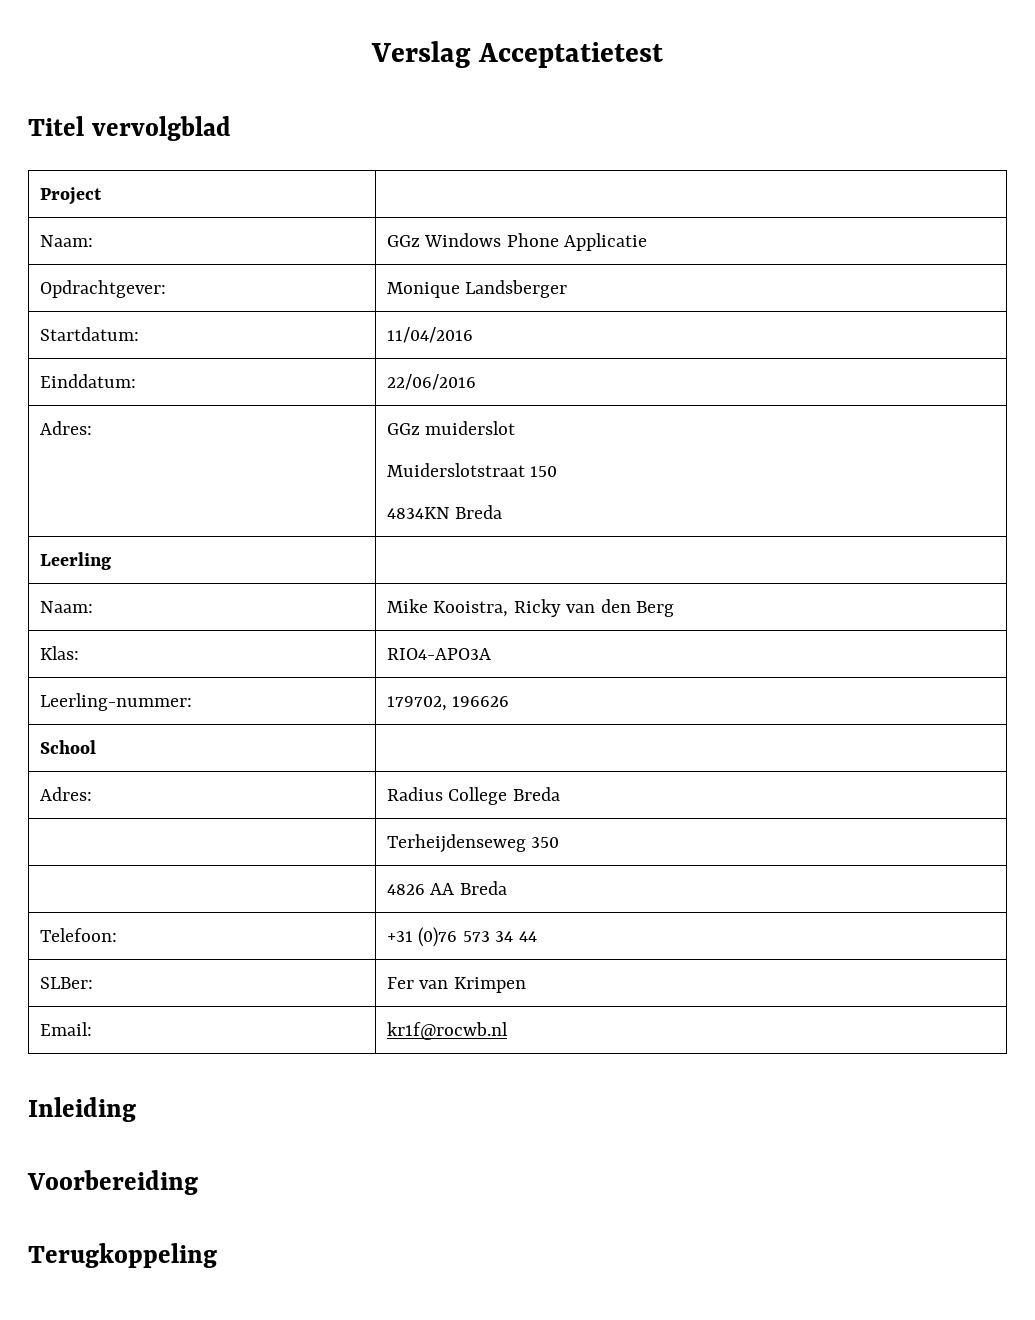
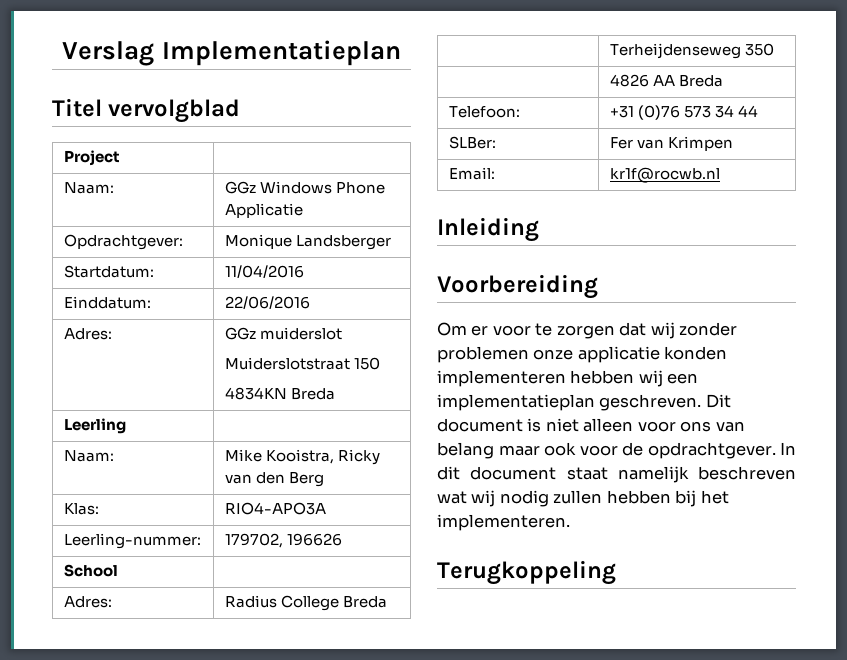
- Verslag Acceptatietest
+ Verslag Implementatieplan
+ Om er voor te zorgen dat wij zonder problemen onze applicatie konden implementeren hebben wij een implementatieplan geschreven. Dit document is niet alleen voor ons van belang maar ook voor de opdrachtgever. In dit document staat namelijk beschreven wat wij nodig zullen hebben bij het implementeren.

